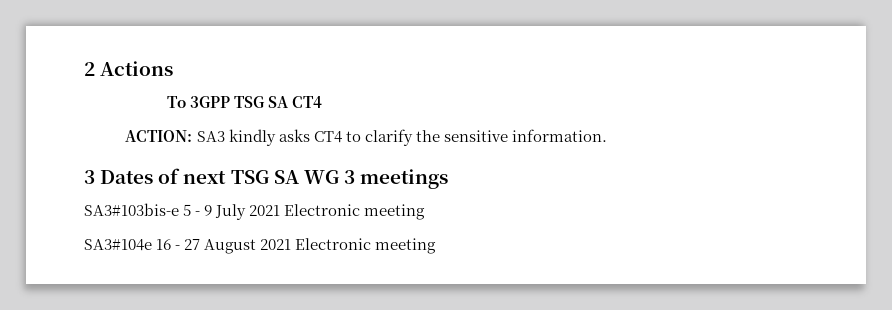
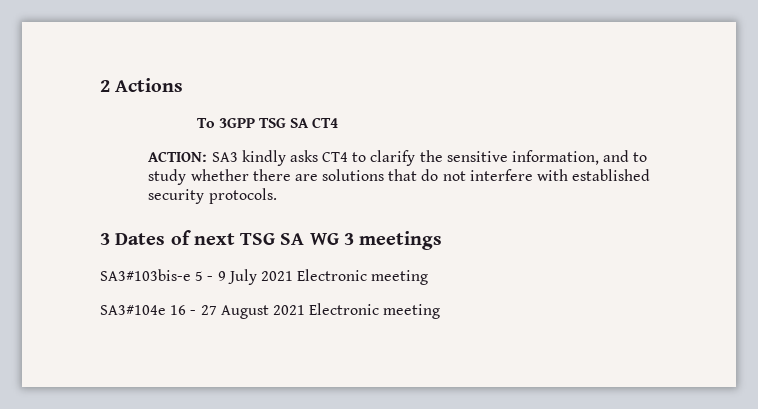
- ACTION: SA3 kindly asks CT4 to clarify the sensitive information.
+ ACTION: SA3 kindly asks CT4 to clarify the sensitive information, and to study whether there are solutions that do not interfere with established security protocols.

